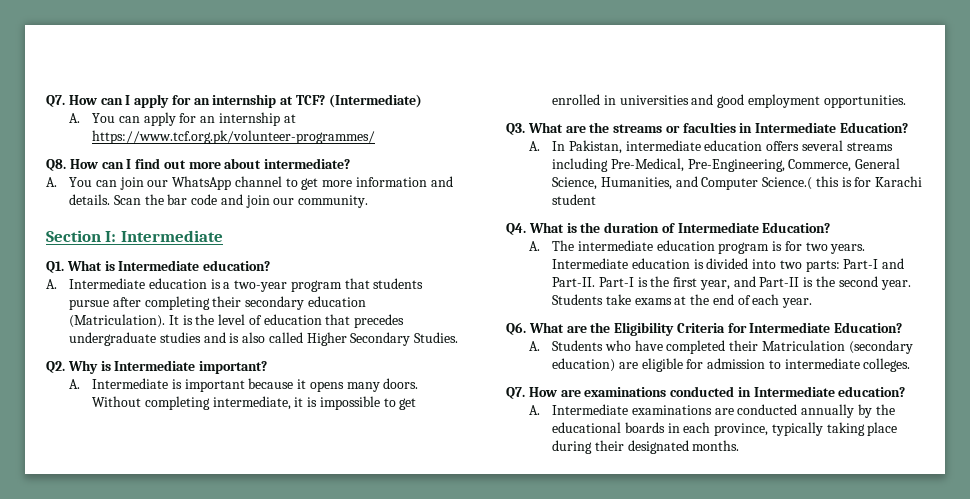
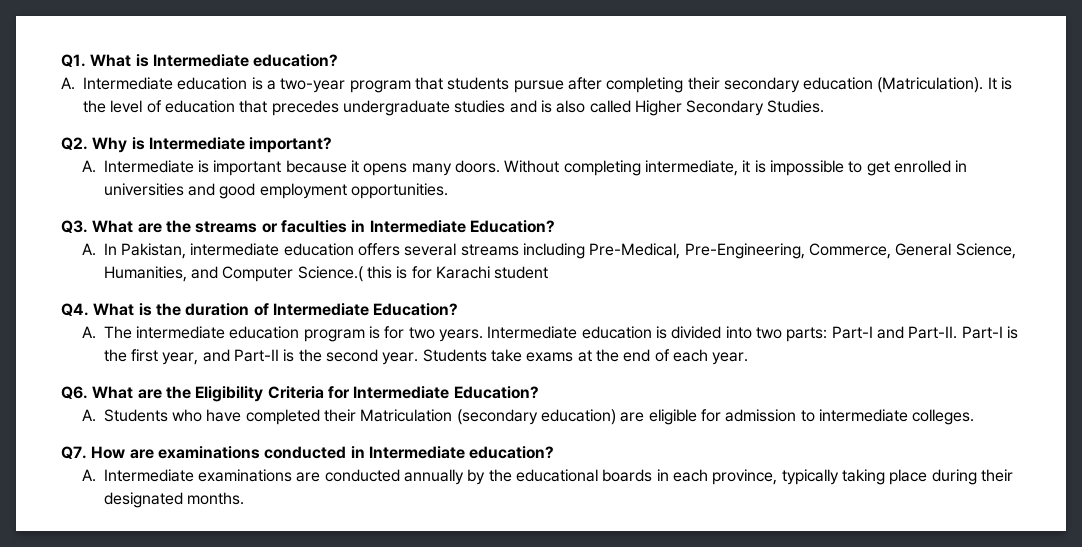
- Q7. How can I apply for an internship at TCF? (Intermediate)
- A. You can apply for an internship at https://www.tcf.org.pk/volunteer-programmes/
- Q8. How can I find out more about intermediate?
- A. You can join our WhatsApp channel to get more information and details. Scan the bar code and join our community.
- Section I: Intermediate

